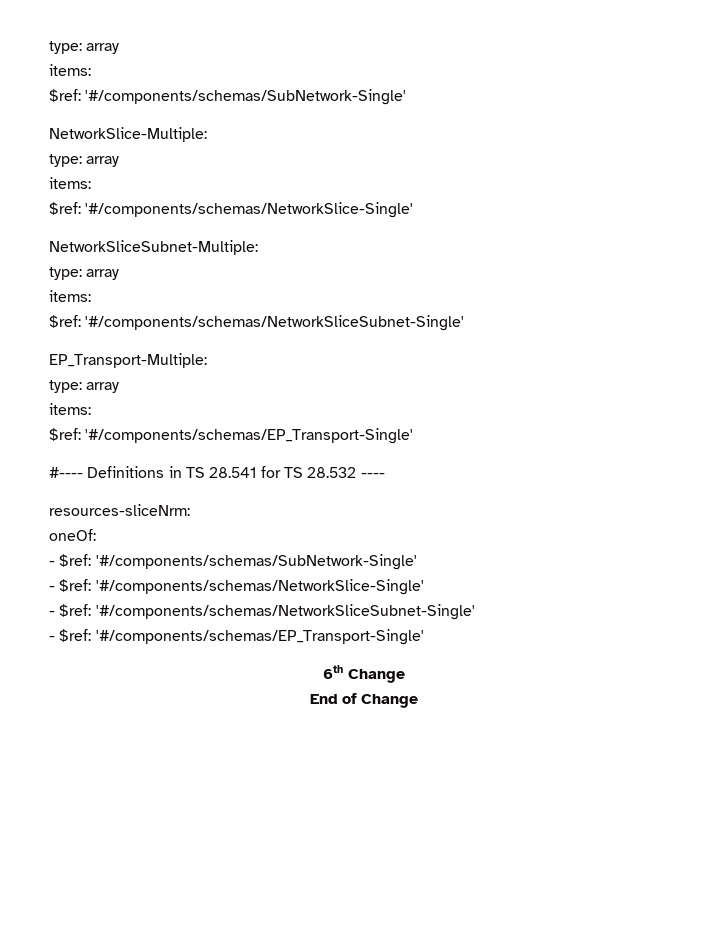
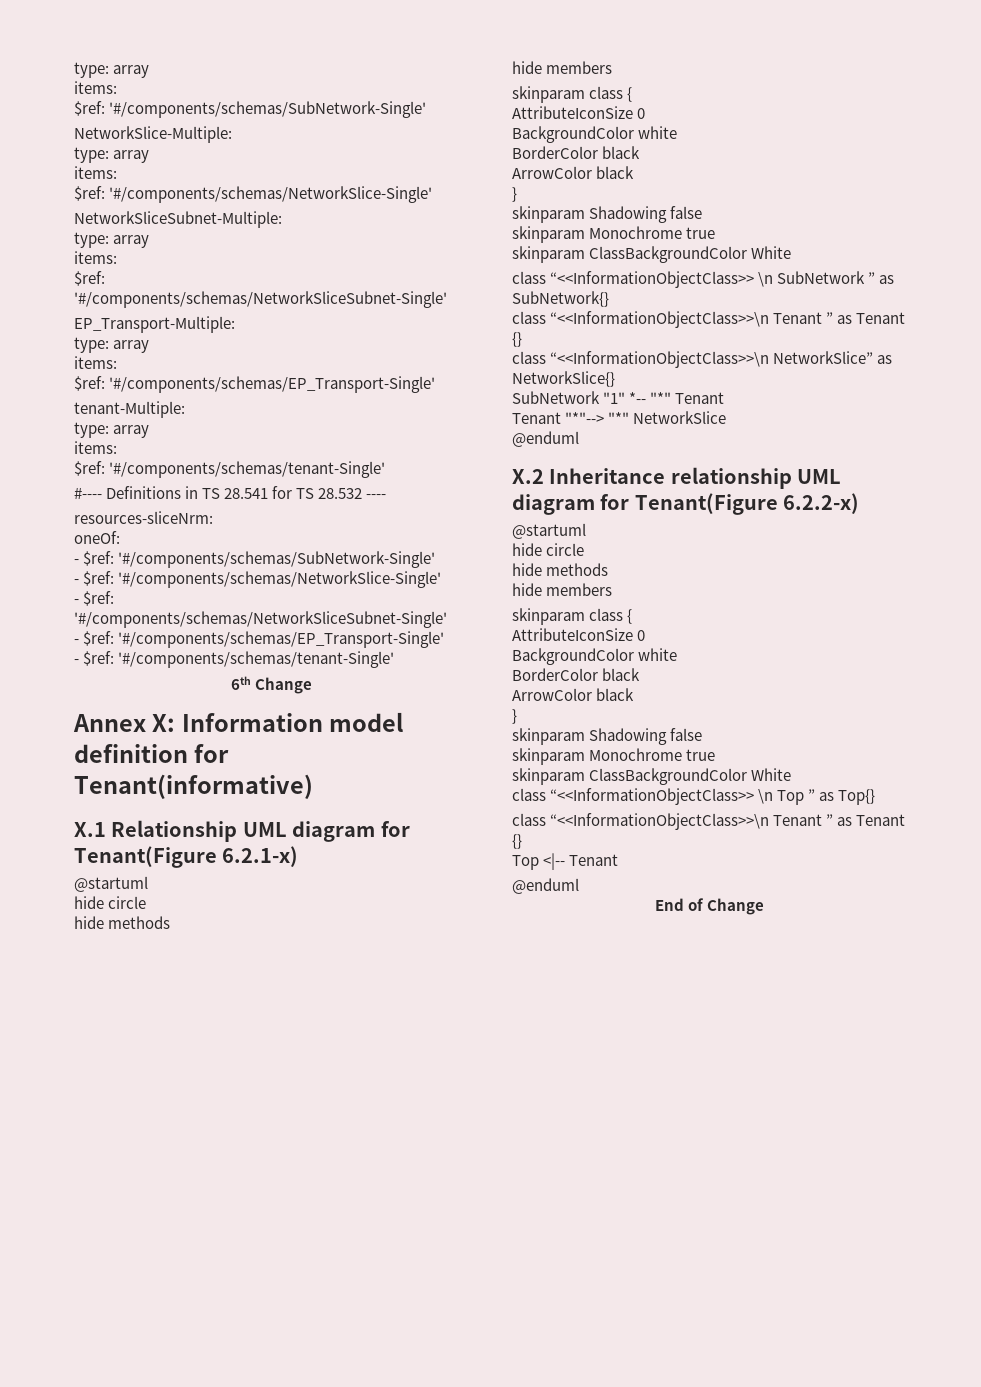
+ tenant-Multiple:
+ type: array
+ items:
+ $ref: '#/components/schemas/tenant-Single'
+ - $ref: '#/components/schemas/tenant-Single'
+ Annex X: Information model definition for Tenant(informative)
+ X.1 Relationship UML diagram for Tenant(Figure 6.2.1-x)
+ @startuml
+ hide circle
+ hide methods
+ hide members
+ skinparam class {
+ AttributeIconSize 0
+ BackgroundColor white
+ BorderColor black
+ ArrowColor black
+ }
+ skinparam Shadowing false
+ skinparam Monochrome true
+ skinparam ClassBackgroundColor White
+ class “<<InformationObjectClass>> \n SubNetwork ” as SubNetwork{}
+ class “<<InformationObjectClass>>\n Tenant ” as Tenant {}
+ class “<<InformationObjectClass>>\n NetworkSlice” as NetworkSlice{}
+ SubNetwork "1" *-- "*" Tenant
+ Tenant "*"--> "*" NetworkSlice
+ @enduml
+ X.2 Inheritance relationship UML diagram for Tenant(Figure 6.2.2-x)
+ @startuml
+ hide circle
+ hide methods
+ hide members
+ skinparam class {
+ AttributeIconSize 0
+ BackgroundColor white
+ BorderColor black
+ ArrowColor black
+ }
+ skinparam Shadowing false
+ skinparam Monochrome true
+ skinparam ClassBackgroundColor White
+ class “<<InformationObjectClass>> \n Top ” as Top{}
+ class “<<InformationObjectClass>>\n Tenant ” as Tenant {}
+ Top <|-- Tenant
+ @enduml

